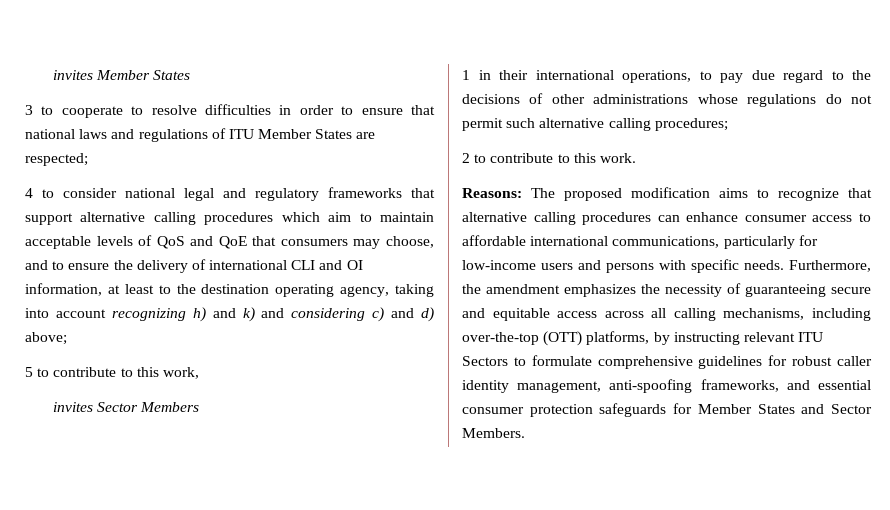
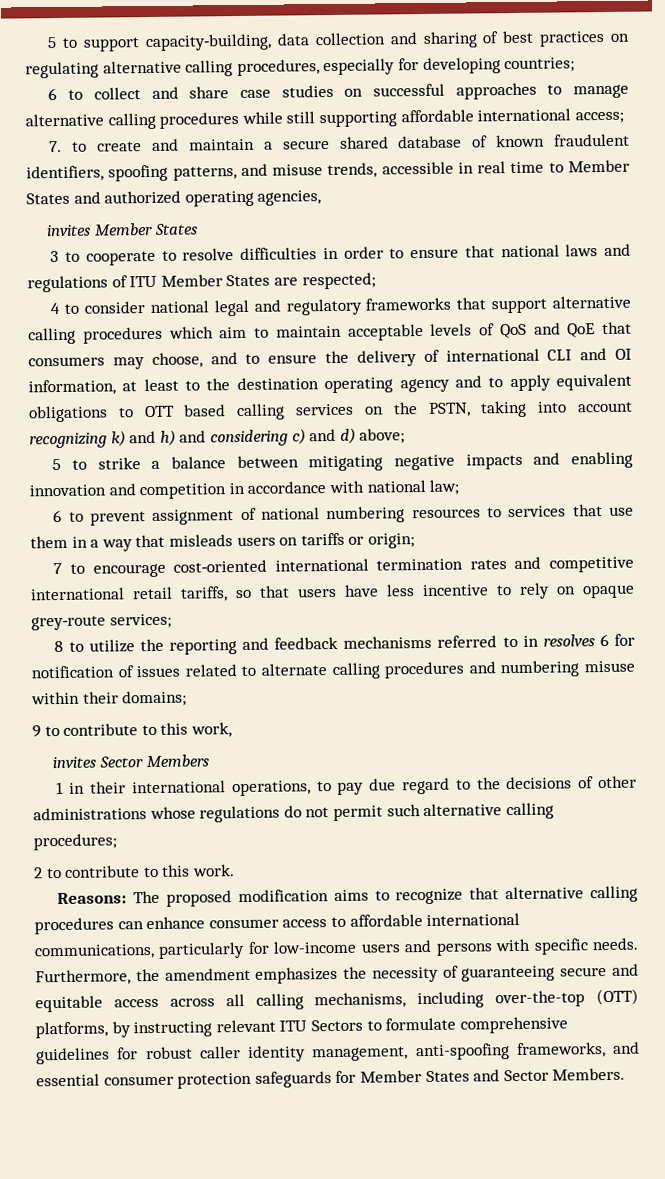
+ 5 to support capacity‑building, data collection and sharing of best practices on regulating alternative calling procedures, especially for developing countries;
+ 6 to collect and share case studies on successful approaches to manage alternative calling procedures while still supporting affordable international access;
+ 7. to create and maintain a secure shared database of known fraudulent identifiers, spoofing patterns, and misuse trends, accessible in real time to Member States and authorized operating agencies,
- 4 to consider national legal and regulatory frameworks that support alternative calling procedures which aim to maintain acceptable levels of QoS and QoE that consumers may choose, and to ensure the delivery of international CLI and OI information, at least to the destination operating agency, taking into account recognizing h) and k) and considering c) and d) above;
+ 4 to consider national legal and regulatory frameworks that support alternative calling procedures which aim to maintain acceptable levels of QoS and QoE that consumers may choose, and to ensure the delivery of international CLI and OI information, at least to the destination operating agency and to apply equivalent obligations to OTT based calling services on the PSTN, taking into account recognizing k) and h) and considering c) and d) above;
- 5 to contribute to this work,
+ 5 to strike a balance between mitigating negative impacts and enabling innovation and competition in accordance with national law;
+ 6 to prevent assignment of national numbering resources to services that use them in a way that misleads users on tariffs or origin;
+ 7 to encourage cost‑oriented international termination rates and competitive international retail tariffs, so that users have less incentive to rely on opaque grey‑route services;
+ 8 to utilize the reporting and feedback mechanisms referred to in resolves 6 for notification of issues related to alternate calling procedures and numbering misuse within their domains;
+ 9 to contribute to this work,

